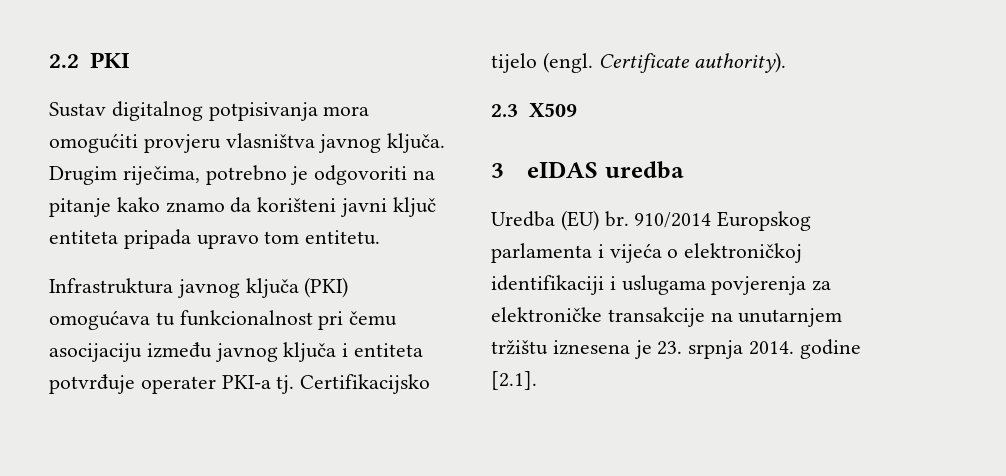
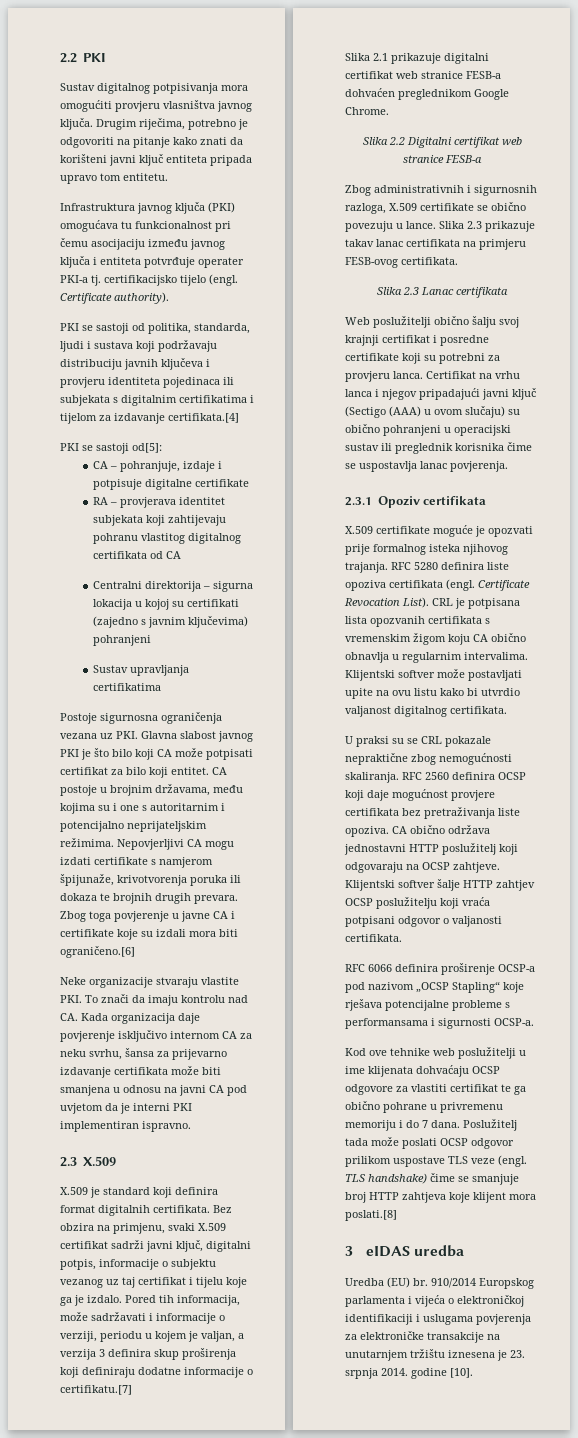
- Drugim riječima, potrebno je odgovoriti na pitanje kako znamo da korišteni javni ključ entiteta pripada upravo tom entitetu.
+ Drugim riječima, potrebno je odgovoriti na pitanje kako znati da korišteni javni ključ entiteta pripada upravo tom entitetu.
- Infrastruktura javnog ključa (PKI) omogućava tu funkcionalnost pri čemu asocijaciju između javnog ključa i entiteta potvrđuje operater PKI-a tj. Certifikacijsko tijelo (engl.
+ Infrastruktura javnog ključa (PKI) omogućava tu funkcionalnost pri čemu asocijaciju između javnog ključa i entiteta potvrđuje operater PKI-a tj. certifikacijsko tijelo (engl.
- 2.3 X509
+ PKI se sastoji od politika, standarda, ljudi i sustava koji podržavaju distribuciju javnih ključeva i provjeru identiteta pojedinaca ili subjekata s digitalnim certifikatima i tijelom za izdavanje certifikata.[4]
+ PKI se sastoji od[5]:
+ CA – pohranjuje, izdaje i potpisuje digitalne certifikate
+ RA – provjerava identitet subjekata koji zahtijevaju pohranu vlastitog digitalnog certifikata od CA
+ Centralni direktorija – sigurna lokacija u kojoj su certifikati (zajedno s javnim ključevima) pohranjeni
+ Sustav upravljanja certifikatima
+ Postoje sigurnosna ograničenja vezana uz PKI. Glavna slabost javnog PKI je što bilo koji CA može potpisati certifikat za bilo koji entitet. CA postoje u brojnim državama, među kojima su i one s autoritarnim i potencijalno neprijateljskim režimima. Nepovjerljivi CA mogu izdati certifikate s namjerom špijunaže, krivotvorenja poruka ili dokaza te brojnih drugih prevara. Zbog toga povjerenje u javne CA i certifikate koje su izdali mora biti ograničeno.[6]
+ Neke organizacije stvaraju vlastite PKI. To znači da imaju kontrolu nad CA. Kada organizacija daje povjerenje isključivo internom CA za neku svrhu, šansa za prijevarno izdavanje certifikata može biti smanjena u odnosu na javni CA pod uvjetom da je interni PKI implementiran ispravno.
+ 2.3 X.509
+ X.509 je standard koji definira format digitalnih certifikata. Bez obzira na primjenu, svaki X.509 certifikat sadrži javni ključ, digitalni potpis, informacije o subjektu vezanog uz taj certifikat i tijelu koje ga je izdalo. Pored tih informacija, može sadržavati i informacije o verziji, periodu u kojem je valjan, a verzija 3 definira skup proširenja koji definiraju dodatne informacije o certifikatu.[7]
+ Slika 2.1 prikazuje digitalni certifikat web stranice FESB-a dohvaćen preglednikom Google Chrome.
+ Slika 2.2 Digitalni certifikat web stranice FESB-a
+ Zbog administrativnih i sigurnosnih razloga, X.509 certifikate se obično povezuju u lance. Slika 2.3 prikazuje takav lanac certifikata na primjeru FESB-ovog certifikata.
+ Slika 2.3 Lanac certifikata
+ Web poslužitelji obično šalju svoj krajnji certifikat i posredne certifikate koji su potrebni za provjeru lanca. Certifikat na vrhu lanca i njegov pripadajući javni ključ (Sectigo (AAA) u ovom slučaju) su obično pohranjeni u operacijski sustav ili preglednik korisnika čime se uspostavlja lanac povjerenja.
+ 2.3.1 Opoziv certifikata
+ X.509 certifikate moguće je opozvati prije formalnog isteka njihovog trajanja. RFC 5280 definira liste opoziva certifikata (engl. Certificate Revocation List). CRL je potpisana lista opozvanih certifikata s vremenskim žigom koju CA obično obnavlja u regularnim intervalima. Klijentski softver može postavljati upite na ovu listu kako bi utvrdio valjanost digitalnog certifikata.
+ U praksi su se CRL pokazale nepraktične zbog nemogućnosti skaliranja. RFC 2560 definira OCSP koji daje mogućnost provjere certifikata bez pretraživanja liste opoziva. CA obično održava jednostavni HTTP poslužitelj koji odgovaraju na OCSP zahtjeve. Klijentski softver šalje HTTP zahtjev OCSP poslužitelju koji vraća potpisani odgovor o valjanosti certifikata.
+ RFC 6066 definira proširenje OCSP-a pod nazivom „OCSP Stapling“ koje rješava potencijalne probleme s performansama i sigurnosti OCSP-a.
+ Kod ove tehnike web poslužitelji u ime klijenata dohvaćaju OCSP odgovore za vlastiti certifikat te ga obično pohrane u privremenu memoriju i do 7 dana. Poslužitelj tada može poslati OCSP odgovor prilikom uspostave TLS veze (engl. TLS handshake) čime se smanjuje broj HTTP zahtjeva koje klijent mora poslati.[8]
- 910/2014 Europskog parlamenta i vijeća o elektroničkoj identifikaciji i uslugama povjerenja za elektroničke transakcije na unutarnjem tržištu iznesena je 23. srpnja 2014. godine [2.1].
+ 910/2014 Europskog parlamenta i vijeća o elektroničkoj identifikaciji i uslugama povjerenja za elektroničke transakcije na unutarnjem tržištu iznesena je 23. srpnja 2014. godine [10].

